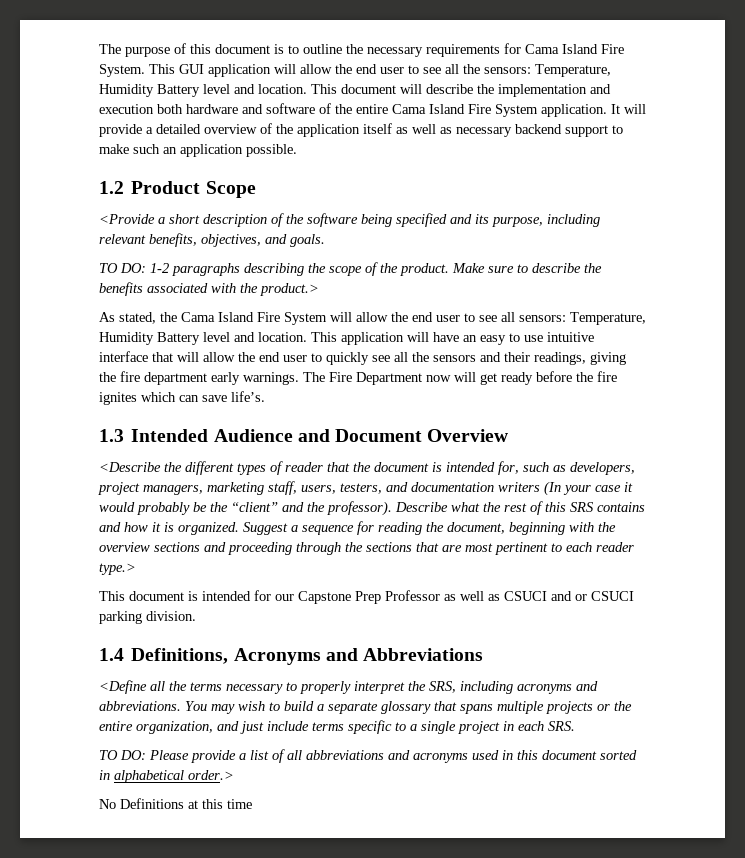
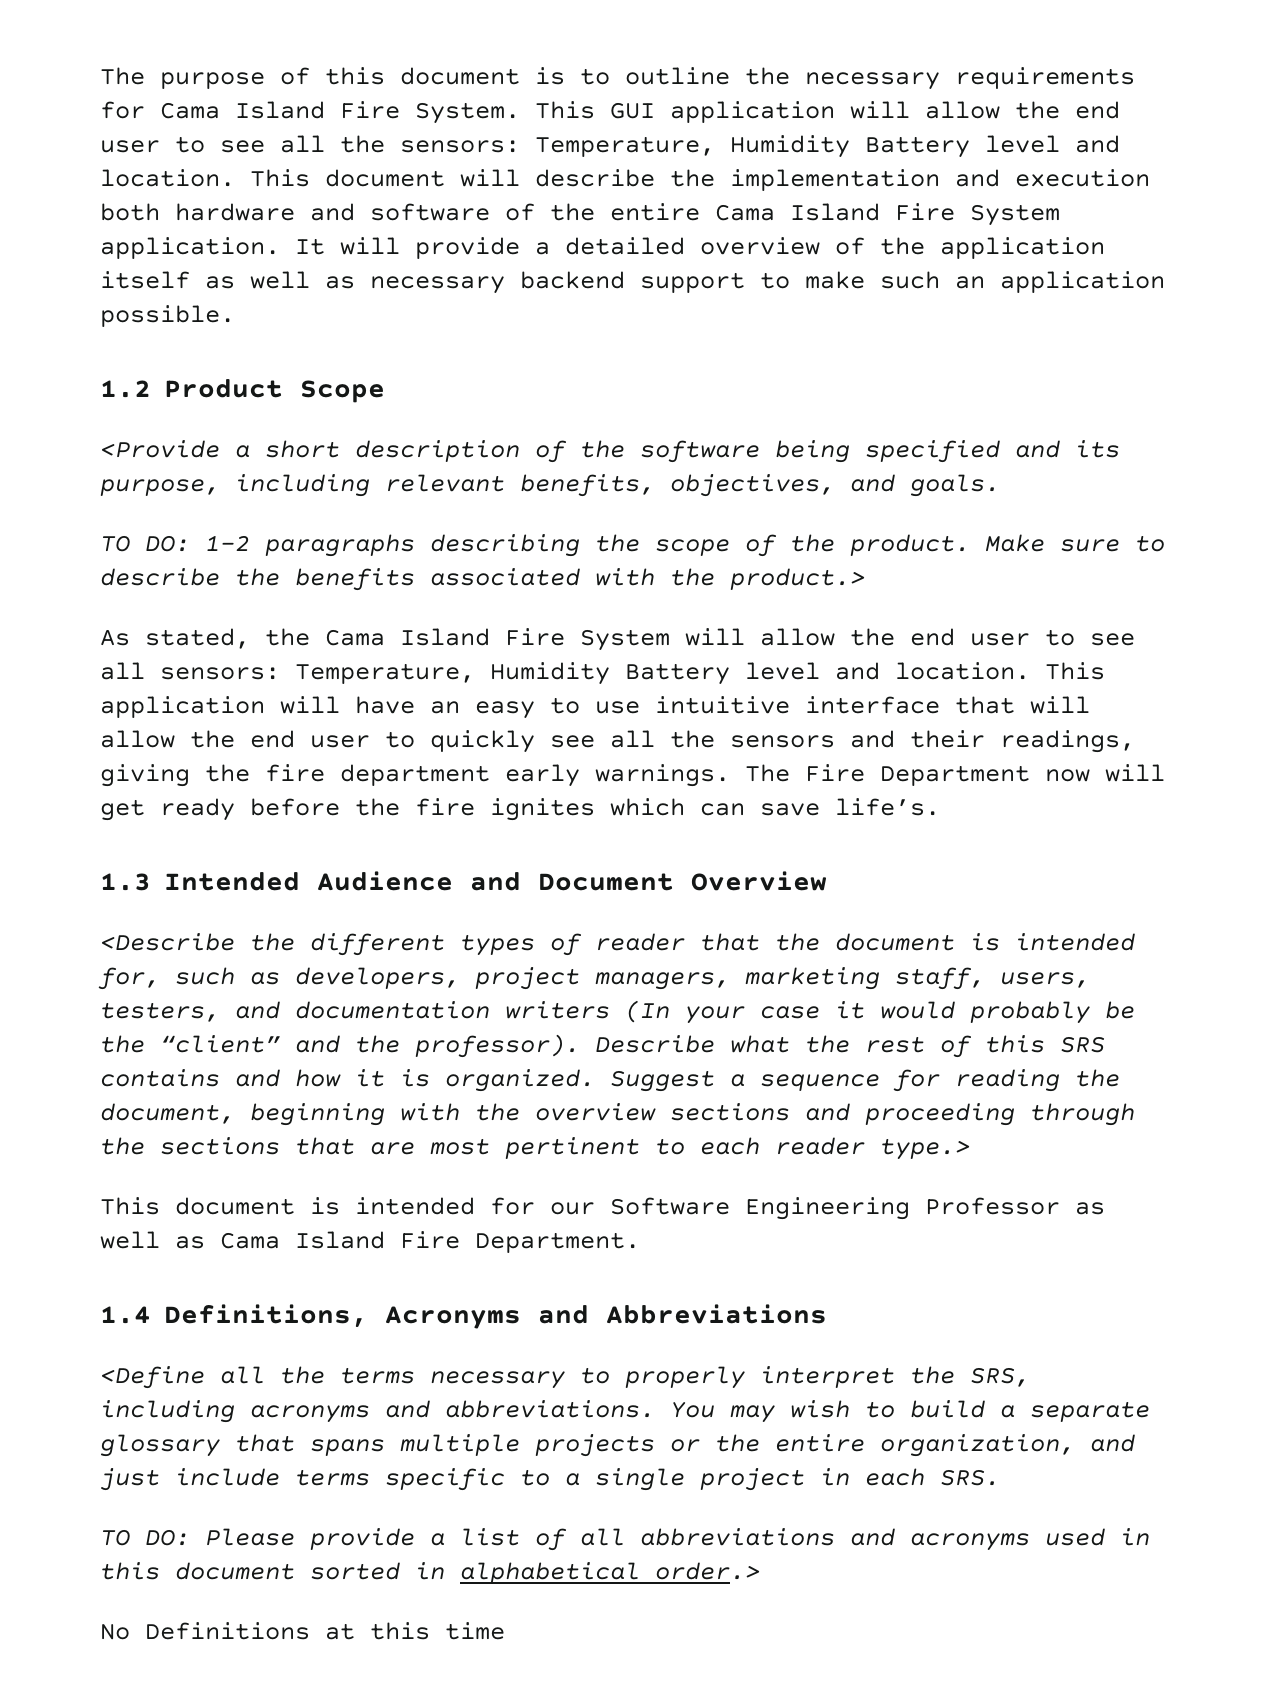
- This document is intended for our Capstone Prep Professor as well as CSUCI and or CSUCI parking division.
+ This document is intended for our Software Engineering Professor as well as Cama Island Fire Department.

